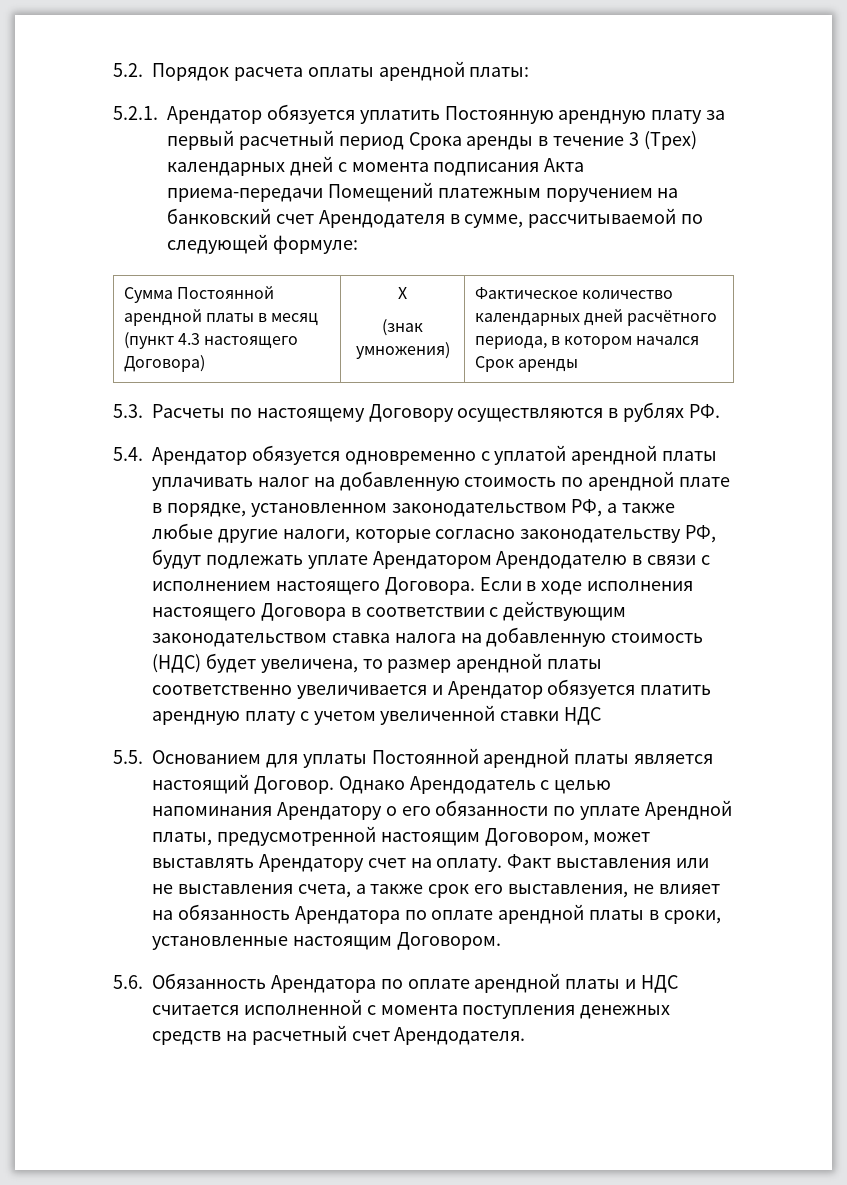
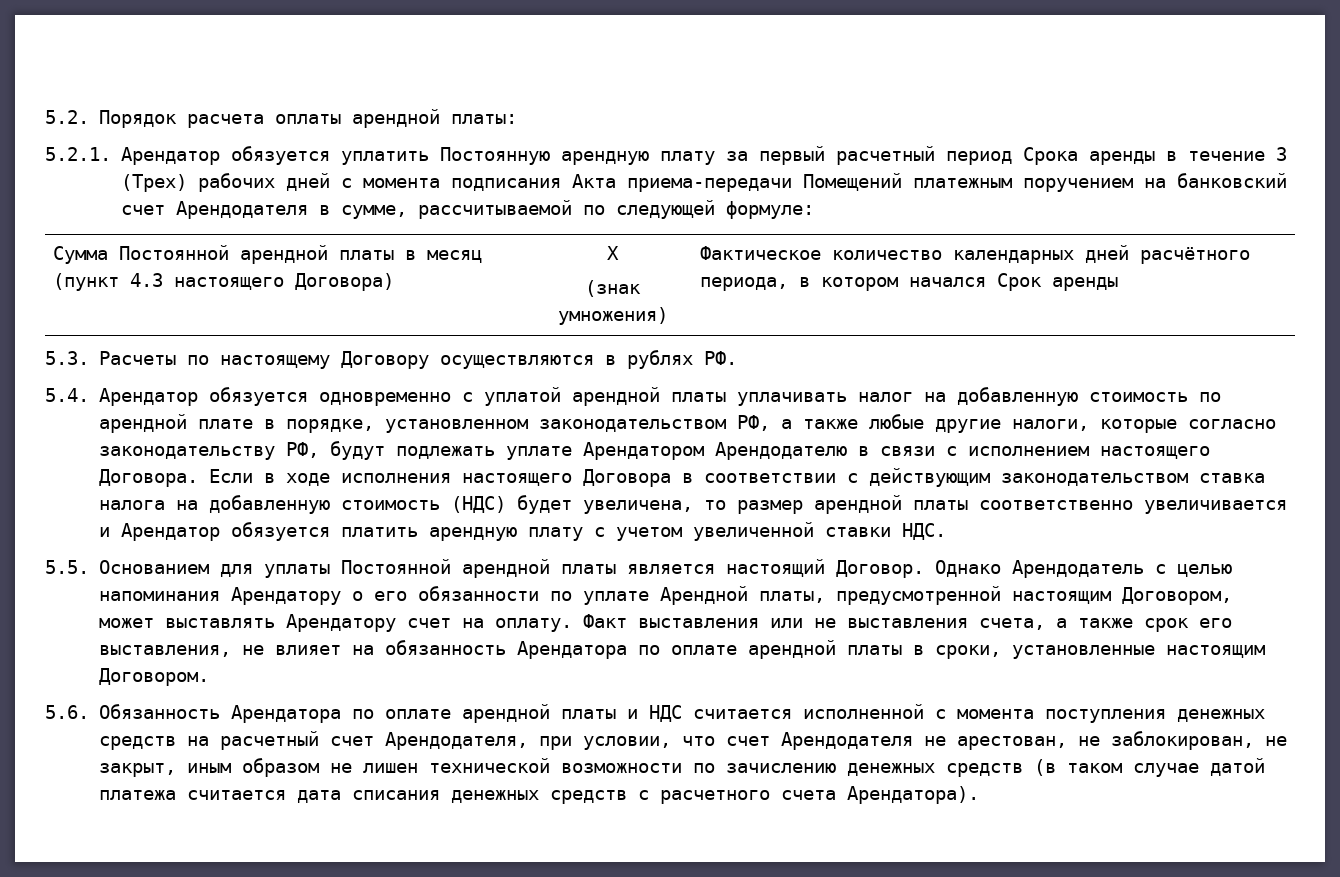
- 5.2.1. Арендатор обязуется уплатить Постоянную арендную плату за первый расчетный период Срока аренды в течение 3 (Трех) календарных дней с момента подписания Акта приема-передачи Помещений платежным поручением на банковский счет Арендодателя в сумме, рассчитываемой по следующей формуле:
+ 5.2.1. Арендатор обязуется уплатить Постоянную арендную плату за первый расчетный период Срока аренды в течение 3 (Трех) рабочих дней с момента подписания Акта приема-передачи Помещений платежным поручением на банковский счет Арендодателя в сумме, рассчитываемой по следующей формуле:
- Если в ходе исполнения настоящего Договора в соответствии с действующим законодательством ставка налога на добавленную стоимость (НДС) будет увеличена, то размер арендной платы соответственно увеличивается и Арендатор обязуется платить арендную плату с учетом увеличенной ставки НДС
+ Если в ходе исполнения настоящего Договора в соответствии с действующим законодательством ставка налога на добавленную стоимость (НДС) будет увеличена, то размер арендной платы соответственно увеличивается и Арендатор обязуется платить арендную плату с учетом увеличенной ставки НДС.
- 5.6. Обязанность Арендатора по оплате арендной платы и НДС считается исполненной с момента поступления денежных средств на расчетный счет Арендодателя.
+ 5.6. Обязанность Арендатора по оплате арендной платы и НДС считается исполненной с момента поступления денежных средств на расчетный счет Арендодателя, при условии, что счет Арендодателя не арестован, не заблокирован, не закрыт, иным образом не лишен технической возможности по зачислению денежных средств (в таком случае датой платежа считается дата списания денежных средств с расчетного счета Арендатора).

